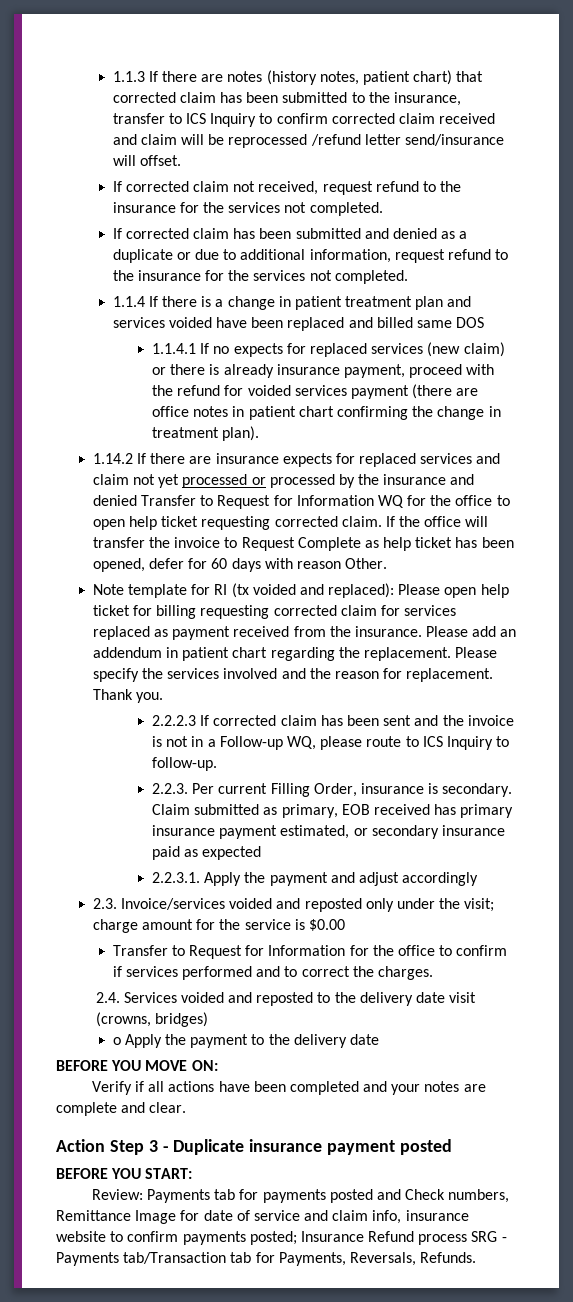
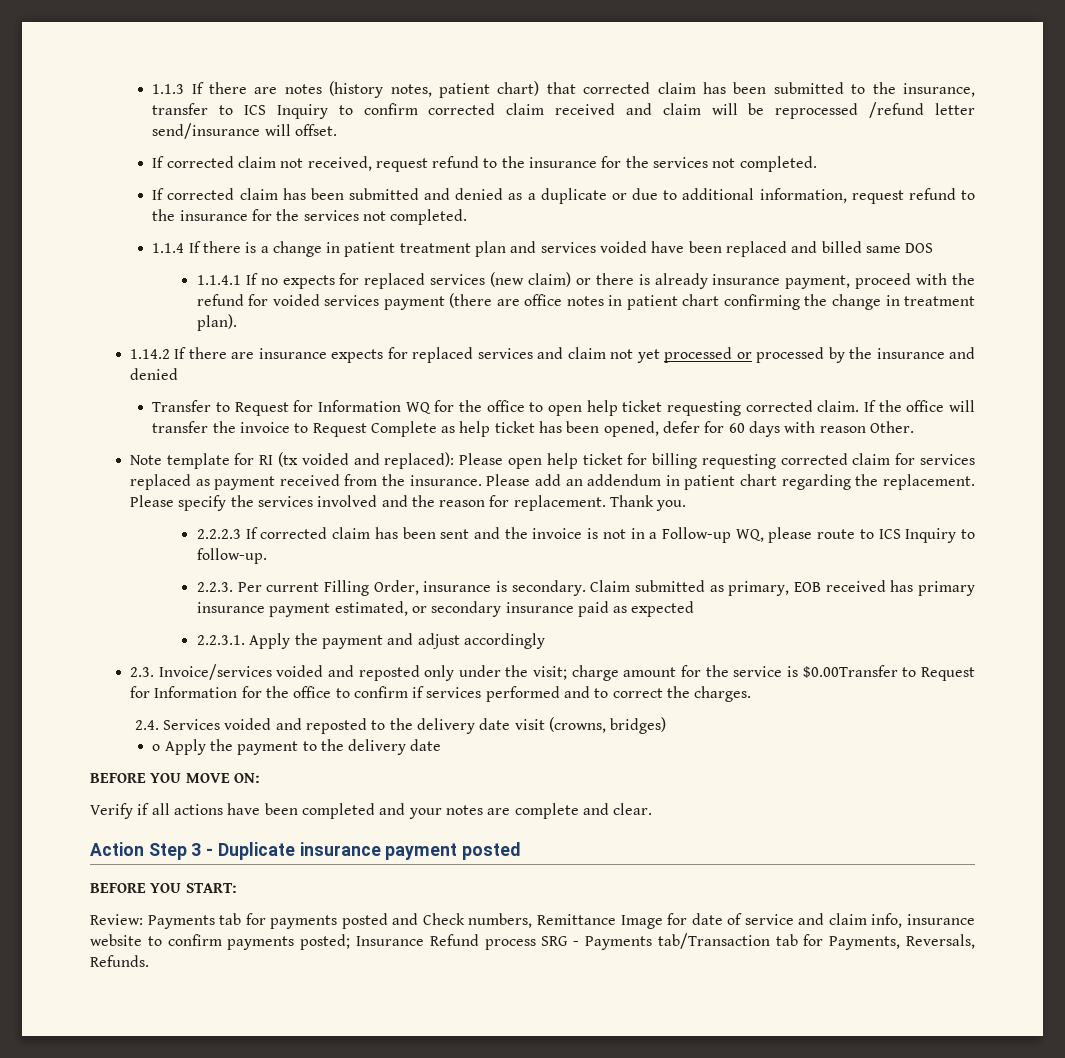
- 1.14.2 If there are insurance expects for replaced services and claim not yet processed or processed by the insurance and denied Transfer to Request for Information WQ for the office to open help ticket requesting corrected claim.
+ 1.14.2 If there are insurance expects for replaced services and claim not yet processed or processed by the insurance and denied
+ Transfer to Request for Information WQ for the office to open help ticket requesting corrected claim.
- 2.3. Invoice/services voided and reposted only under the visit; charge amount for the service is $0.00
- Transfer to Request for Information for the office to confirm if services performed and to correct the charges.
+ 2.3. Invoice/services voided and reposted only under the visit; charge amount for the service is $0.00Transfer to Request for Information for the office to confirm if services performed and to correct the charges.

